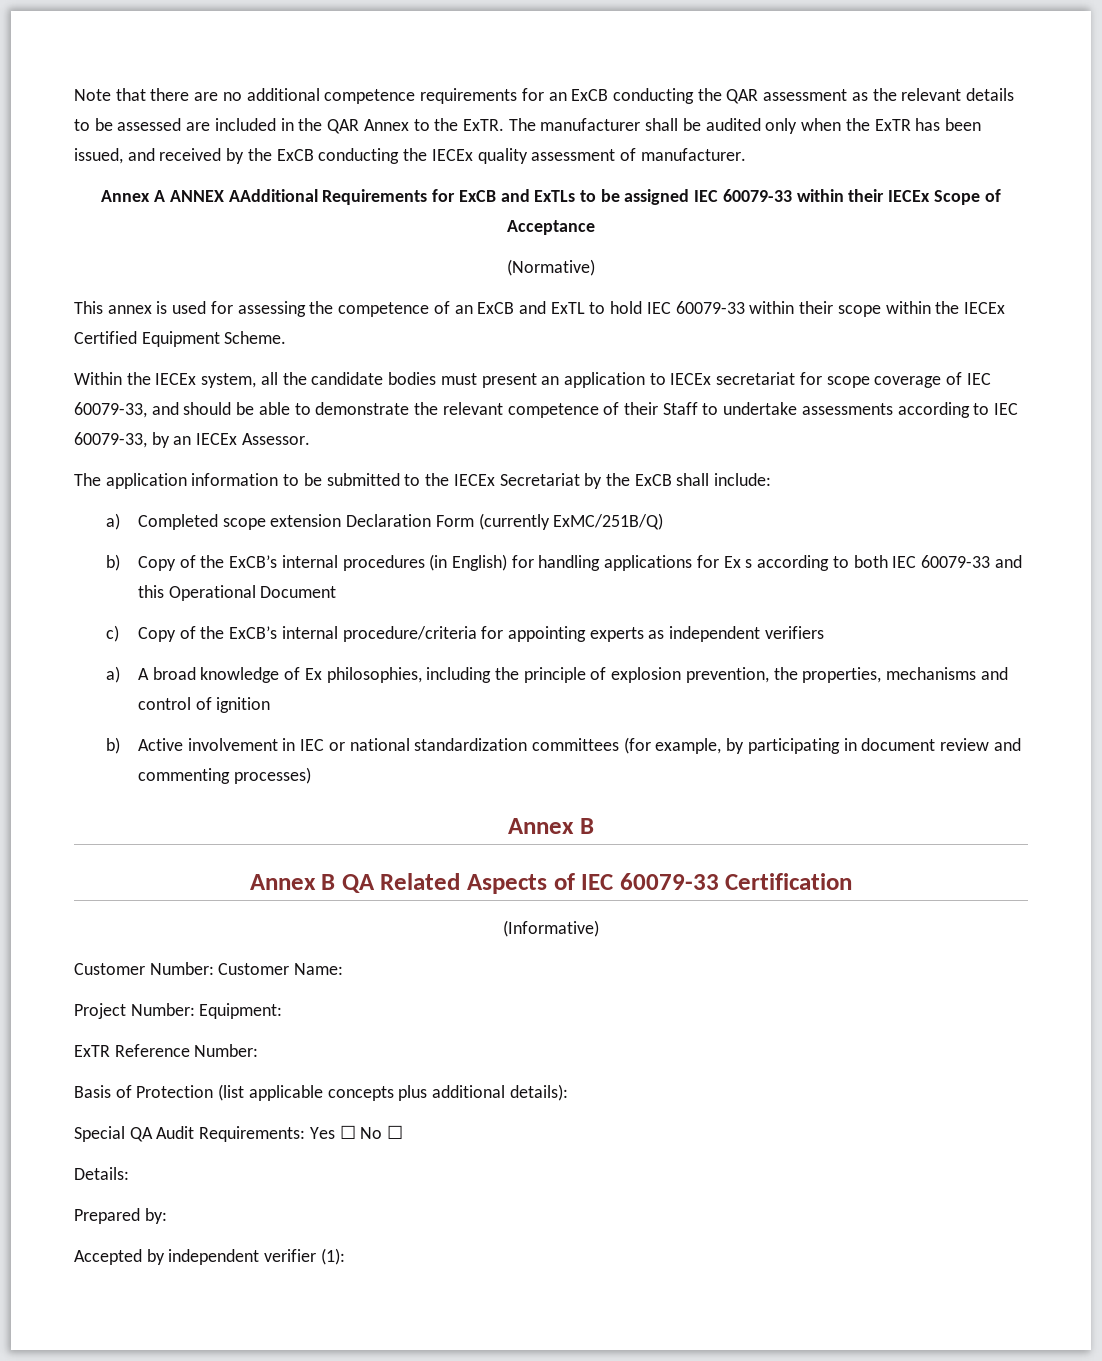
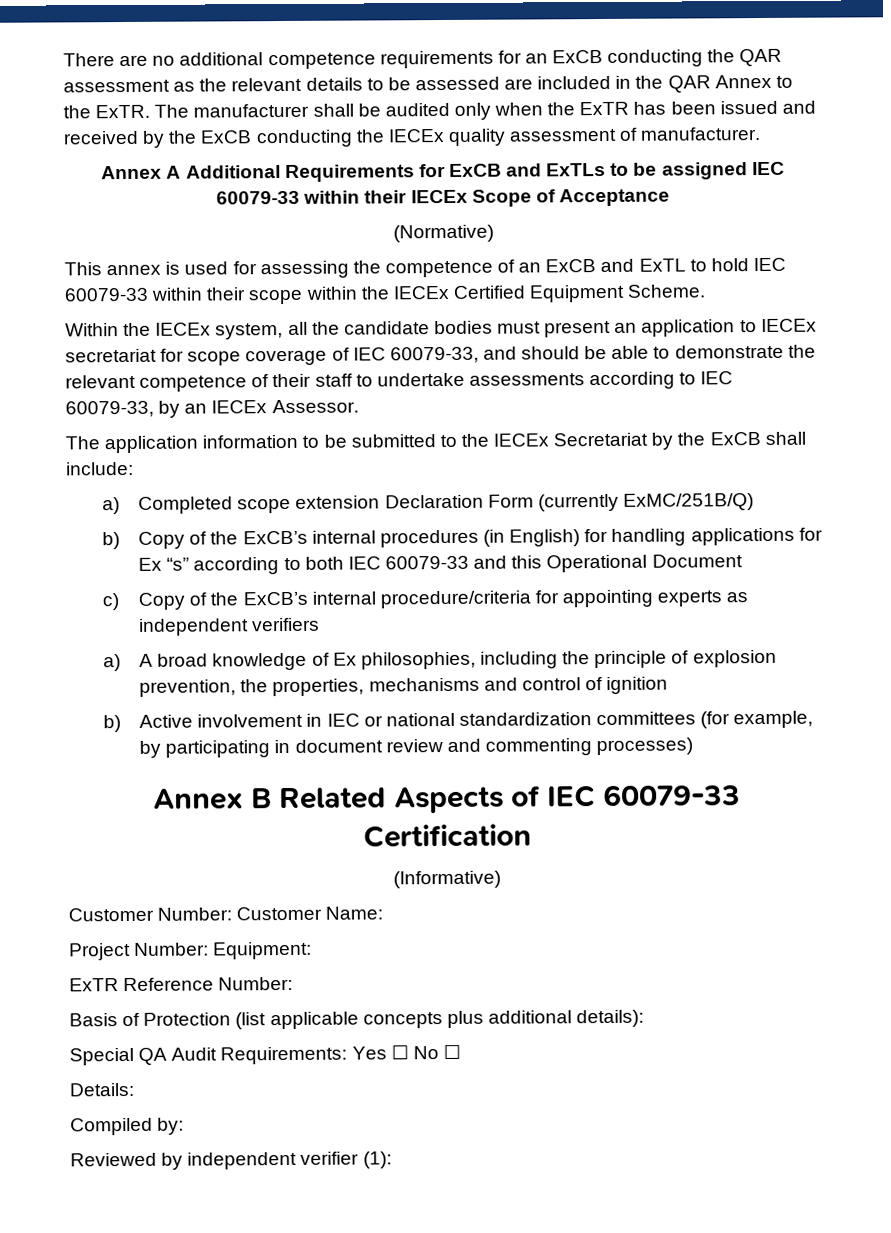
- Note that there are no additional competence requirements for an ExCB conducting the QAR assessment as the relevant details to be assessed are included in the QAR Annex to the ExTR.
+ There are no additional competence requirements for an ExCB conducting the QAR assessment as the relevant details to be assessed are included in the QAR Annex to the ExTR.
- The manufacturer shall be audited only when the ExTR has been issued, and received by the ExCB conducting the IECEx quality assessment of manufacturer.
+ The manufacturer shall be audited only when the ExTR has been issued and received by the ExCB conducting the IECEx quality assessment of manufacturer.
- Annex A ANNEX AAdditional Requirements for ExCB and ExTLs to be assigned IEC 60079-33 within their IECEx Scope of Acceptance
+ Annex A Additional Requirements for ExCB and ExTLs to be assigned IEC 60079-33 within their IECEx Scope of Acceptance
- Within the IECEx system, all the candidate bodies must present an application to IECEx secretariat for scope coverage of IEC 60079-33, and should be able to demonstrate the relevant competence of their Staff to undertake assessments according to IEC 60079-33, by an IECEx Assessor.
+ Within the IECEx system, all the candidate bodies must present an application to IECEx secretariat for scope coverage of IEC 60079-33, and should be able to demonstrate the relevant competence of their staff to undertake assessments according to IEC 60079-33, by an IECEx Assessor.
- b) Copy of the ExCB’s internal procedures (in English) for handling applications for Ex s according to both IEC 60079-33 and this Operational Document
+ b) Copy of the ExCB’s internal procedures (in English) for handling applications for Ex “s” according to both IEC 60079-33 and this Operational Document
  b) Active involvement in IEC or national standardization committees (for example, by participating in document review and commenting processes)
- Annex B
- Annex B QA Related Aspects of IEC 60079-33 Certification
+ Annex B Related Aspects of IEC 60079-33 Certification
- Prepared by:
+ Compiled by:
- Accepted by independent verifier (1):
+ Reviewed by independent verifier (1):

